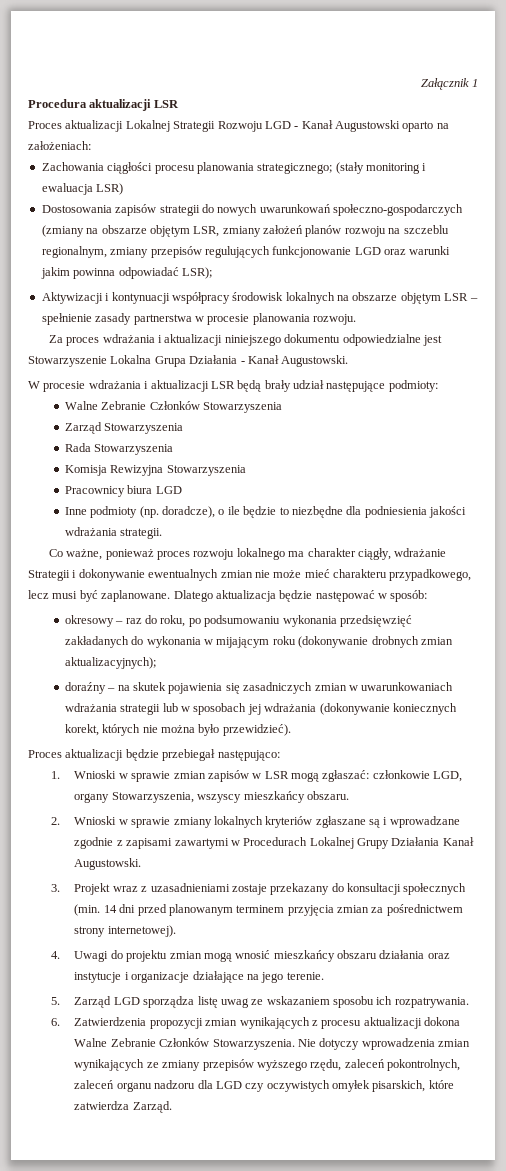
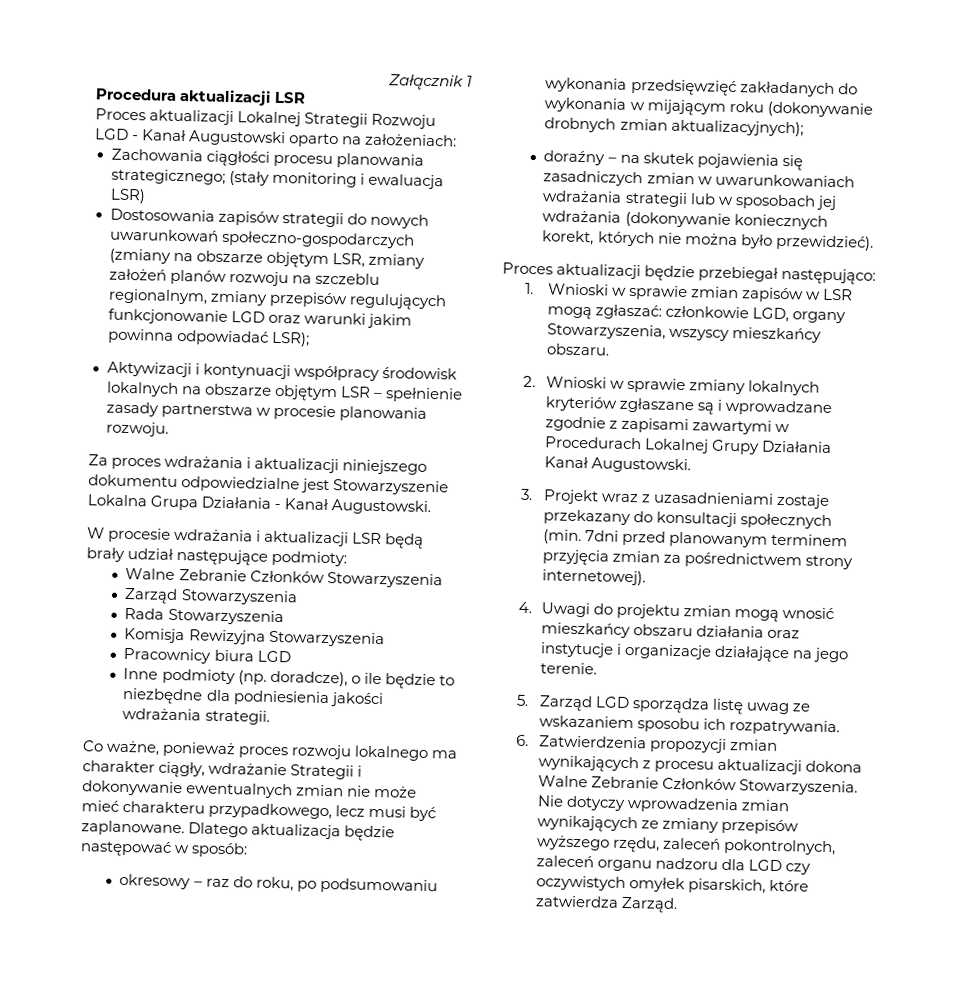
- 3. Projekt wraz z uzasadnieniami zostaje przekazany do konsultacji społecznych (min. 14 dni przed planowanym terminem przyjęcia zmian za pośrednictwem strony internetowej).
+ 3. Projekt wraz z uzasadnieniami zostaje przekazany do konsultacji społecznych (min. 7dni przed planowanym terminem przyjęcia zmian za pośrednictwem strony internetowej).

